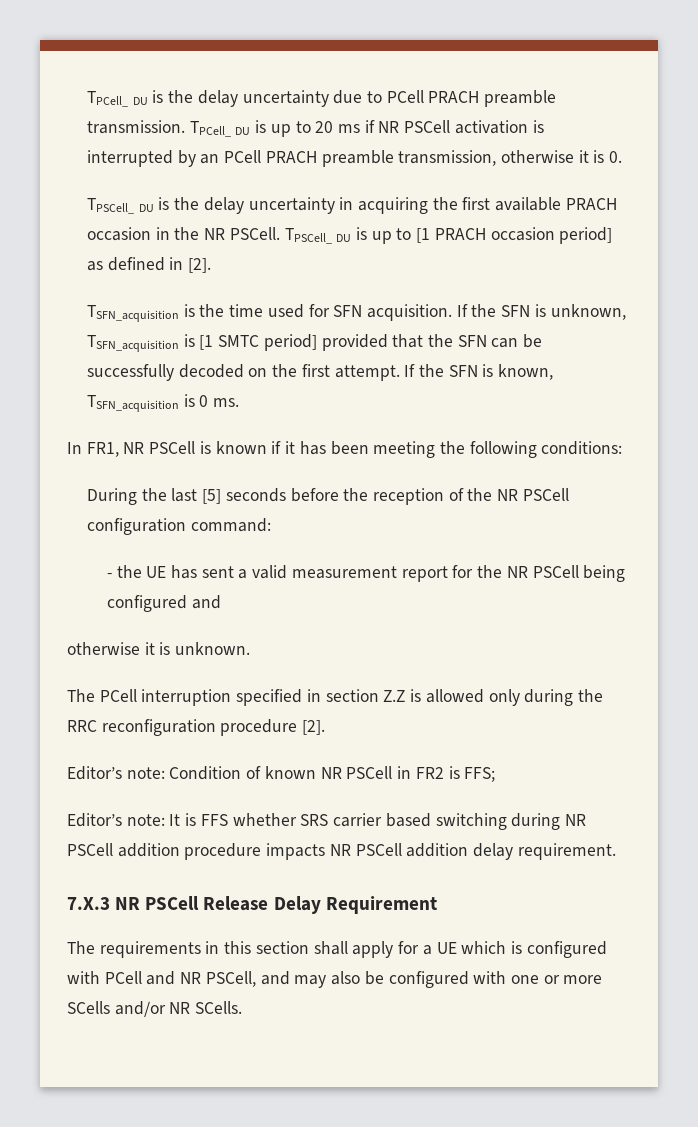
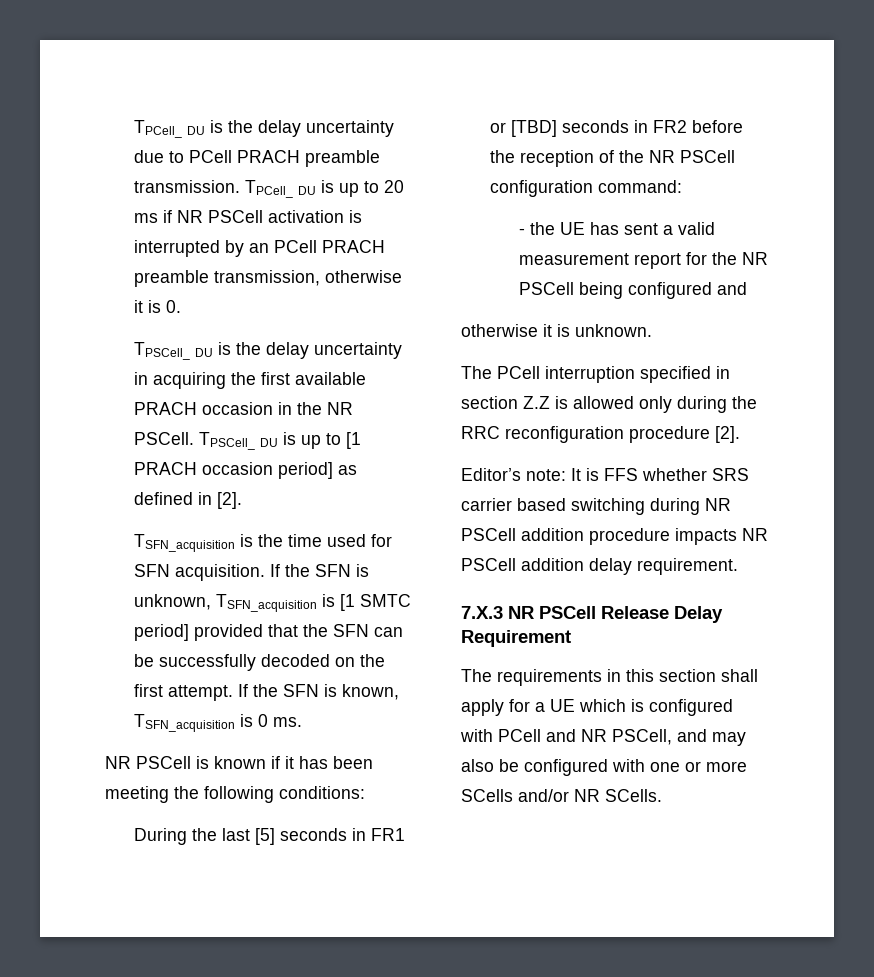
- In FR1, NR PSCell is known if it has been meeting the following conditions:
+ NR PSCell is known if it has been meeting the following conditions:
- During the last [5] seconds before the reception of the NR PSCell configuration command:
+ During the last [5] seconds in FR1 or [TBD] seconds in FR2 before the reception of the NR PSCell configuration command:
- Editor’s note: Condition of known NR PSCell in FR2 is FFS;

